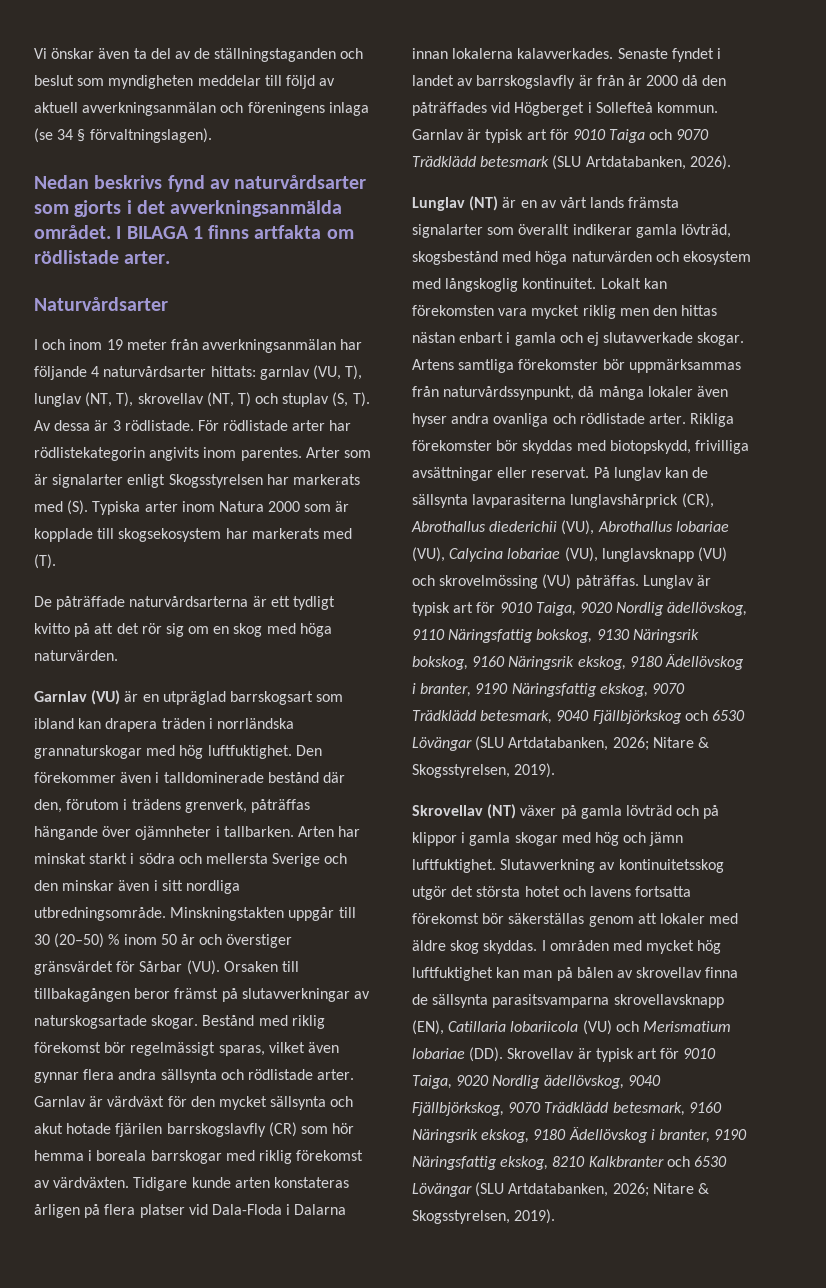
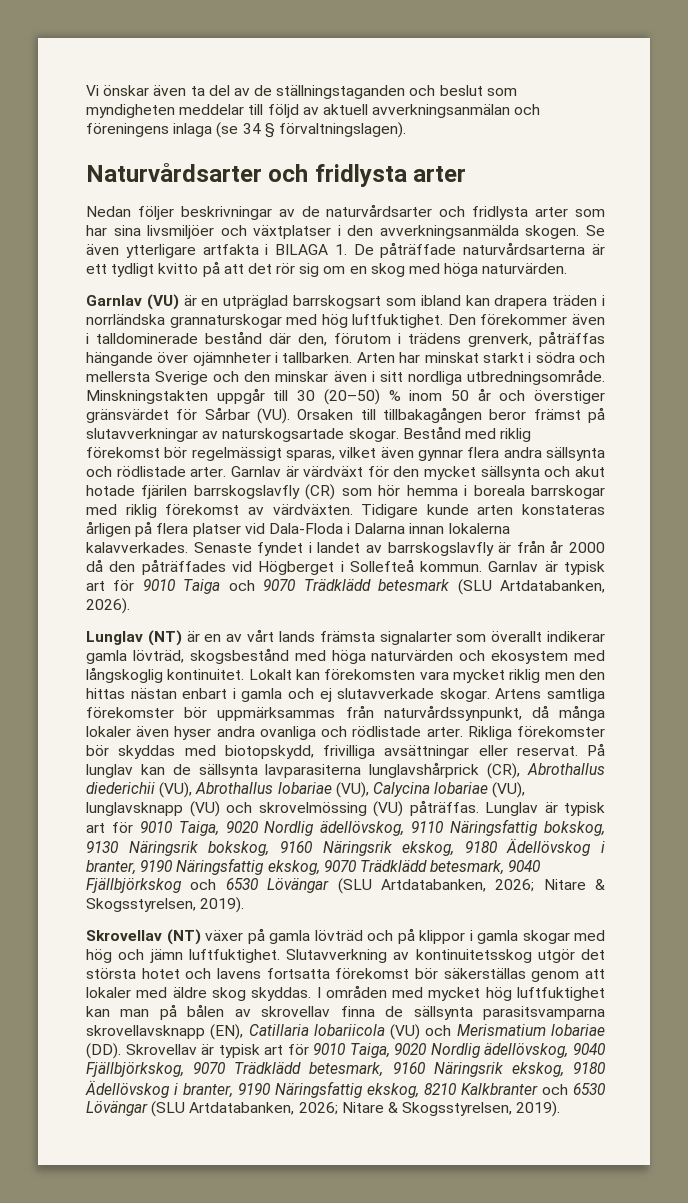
- Nedan beskrivs fynd av naturvårdsarter som gjorts i det avverkningsanmälda området. I BILAGA 1 finns artfakta om rödlistade arter.
- Naturvårdsarter
- I och inom 19 meter från avverkningsanmälan har följande 4 naturvårdsarter hittats: garnlav (VU, T), lunglav (NT, T), skrovellav (NT, T) och stuplav (S, T). Av dessa är 3 rödlistade. För rödlistade arter har rödlistekategorin angivits inom parentes. Arter som är signalarter enligt Skogsstyrelsen har markerats med (S). Typiska arter inom Natura 2000 som är kopplade till skogsekosystem har markerats med (T).
- De påträffade naturvårdsarterna är ett tydligt kvitto på att det rör sig om en skog med höga naturvärden.
+ Naturvårdsarter och fridlysta arter
+ Nedan följer beskrivningar av de naturvårdsarter och fridlysta arter som har sina livsmiljöer och växtplatser i den avverkningsanmälda skogen. Se även ytterligare artfakta i BILAGA 1. De påträffade naturvårdsarterna är ett tydligt kvitto på att det rör sig om en skog med höga naturvärden.

